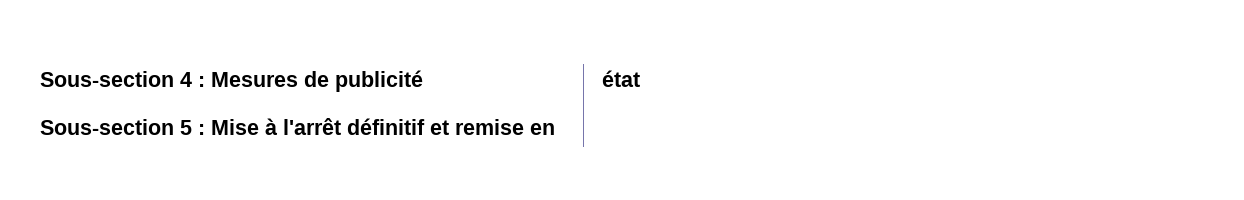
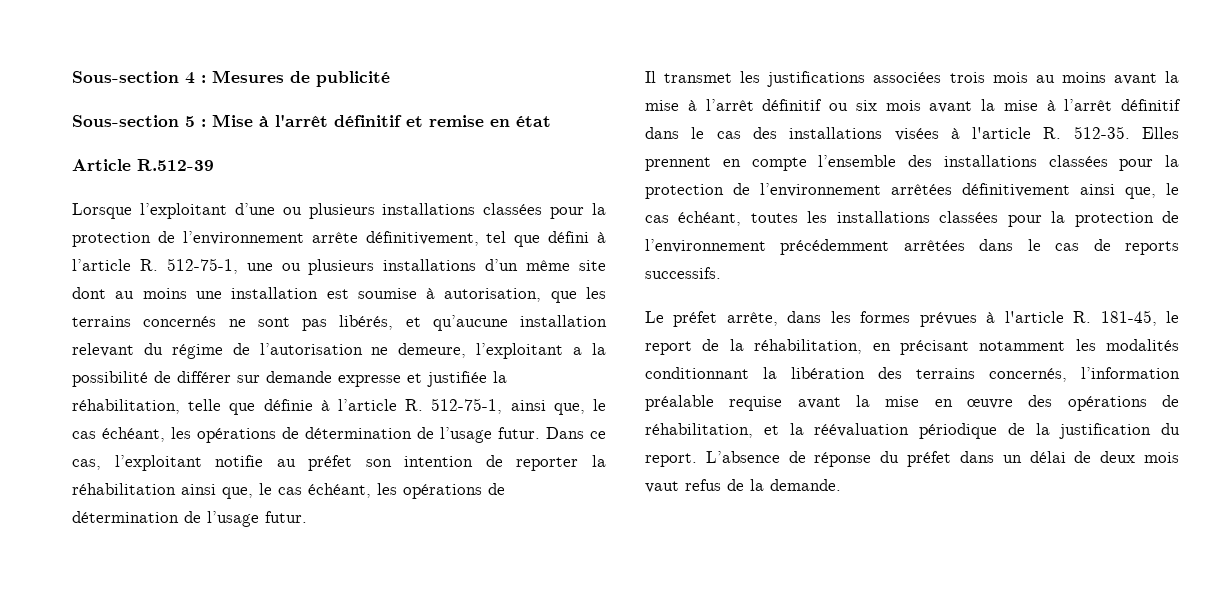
+ Article R.512-39
+ Lorsque l’exploitant d’une ou plusieurs installations classées pour la protection de l’environnement arrête définitivement, tel que défini à l’article R. 512-75-1, une ou plusieurs installations d’un même site dont au moins une installation est soumise à autorisation, que les terrains concernés ne sont pas libérés, et qu’aucune installation relevant du régime de l’autorisation ne demeure, l’exploitant a la possibilité de différer sur demande expresse et justifiée la réhabilitation, telle que définie à l’article R. 512-75-1, ainsi que, le cas échéant, les opérations de détermination de l’usage futur. Dans ce cas, l’exploitant notifie au préfet son intention de reporter la réhabilitation ainsi que, le cas échéant, les opérations de détermination de l’usage futur.
+ Il transmet les justifications associées trois mois au moins avant la mise à l’arrêt définitif ou six mois avant la mise à l’arrêt définitif dans le cas des installations visées à l'article R. 512-35. Elles prennent en compte l’ensemble des installations classées pour la protection de l’environnement arrêtées définitivement ainsi que, le cas échéant, toutes les installations classées pour la protection de l’environnement précédemment arrêtées dans le cas de reports successifs.
+ Le préfet arrête, dans les formes prévues à l'article R. 181-45, le report de la réhabilitation, en précisant notamment les modalités conditionnant la libération des terrains concernés, l’information préalable requise avant la mise en œuvre des opérations de réhabilitation, et la réévaluation périodique de la justification du report. L’absence de réponse du préfet dans un délai de deux mois vaut refus de la demande.

